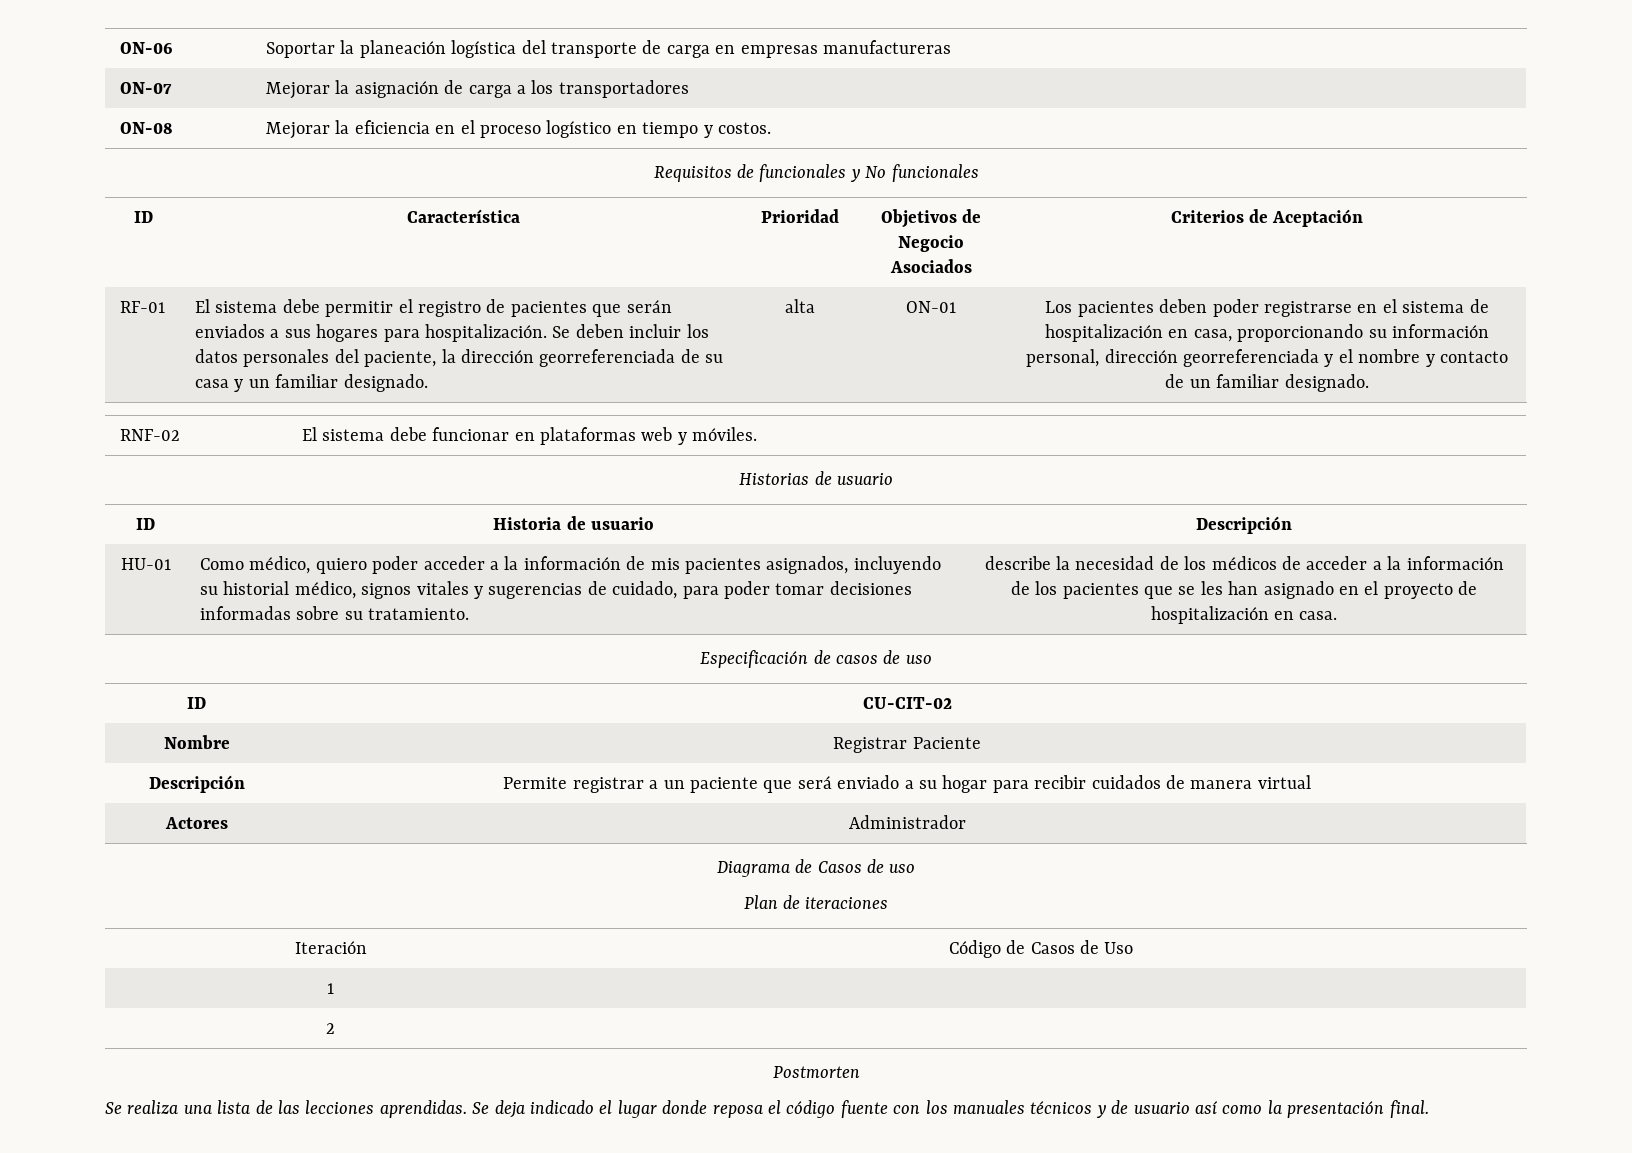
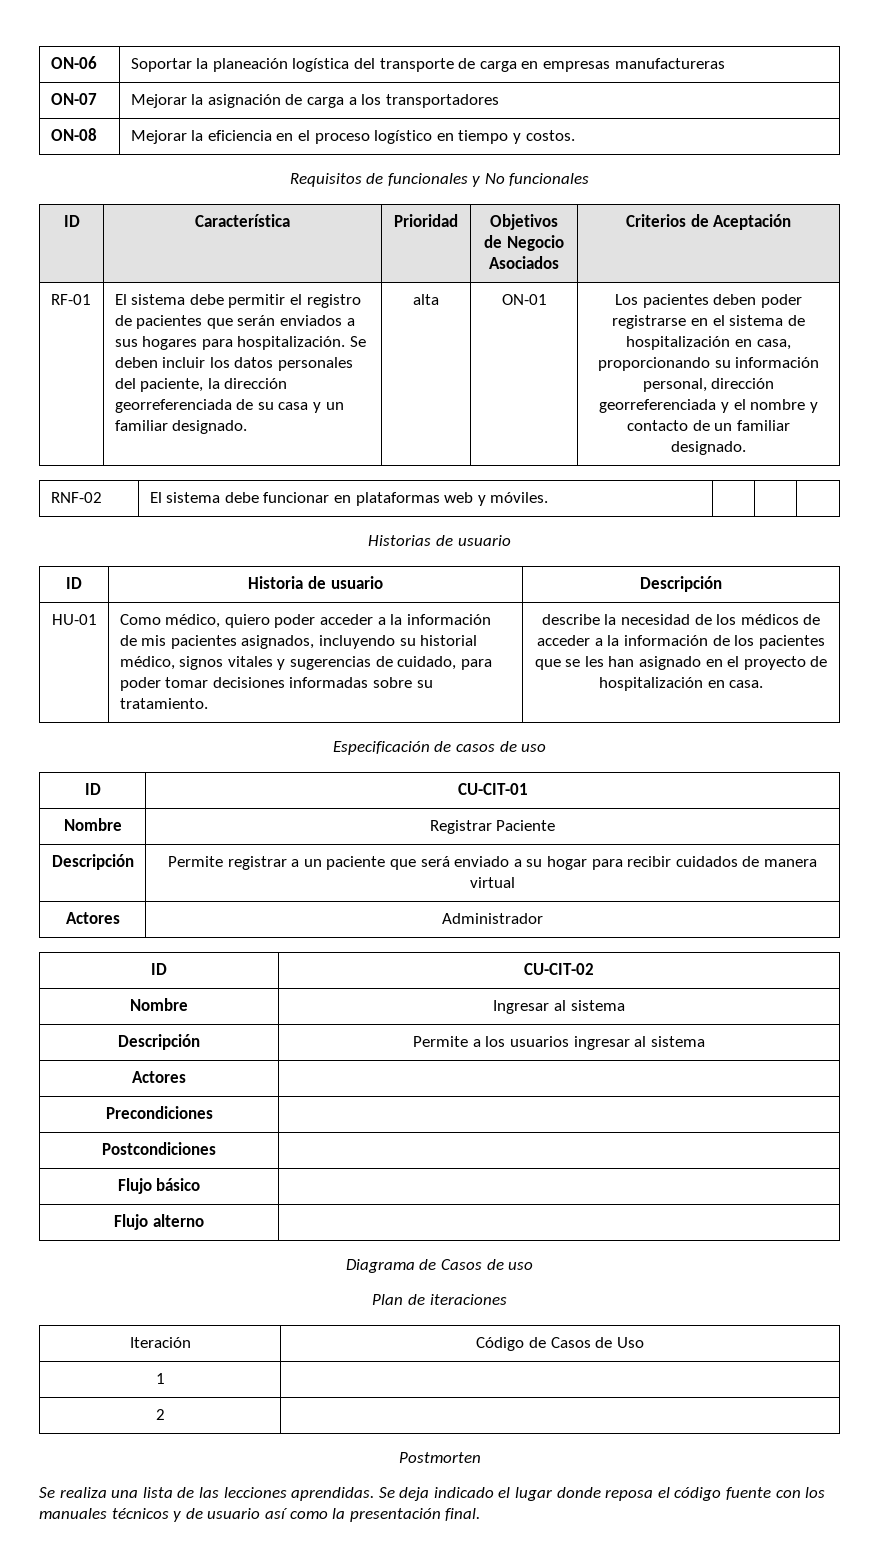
- ID | CU-CIT-02
+ ID | CU-CIT-01
+ ID | CU-CIT-02
+ Nombre | Ingresar al sistema
+ Descripción | Permite a los usuarios ingresar al sistema
+ Actores |
+ Precondiciones |
+ Postcondiciones |
+ Flujo básico |
+ Flujo alterno |

